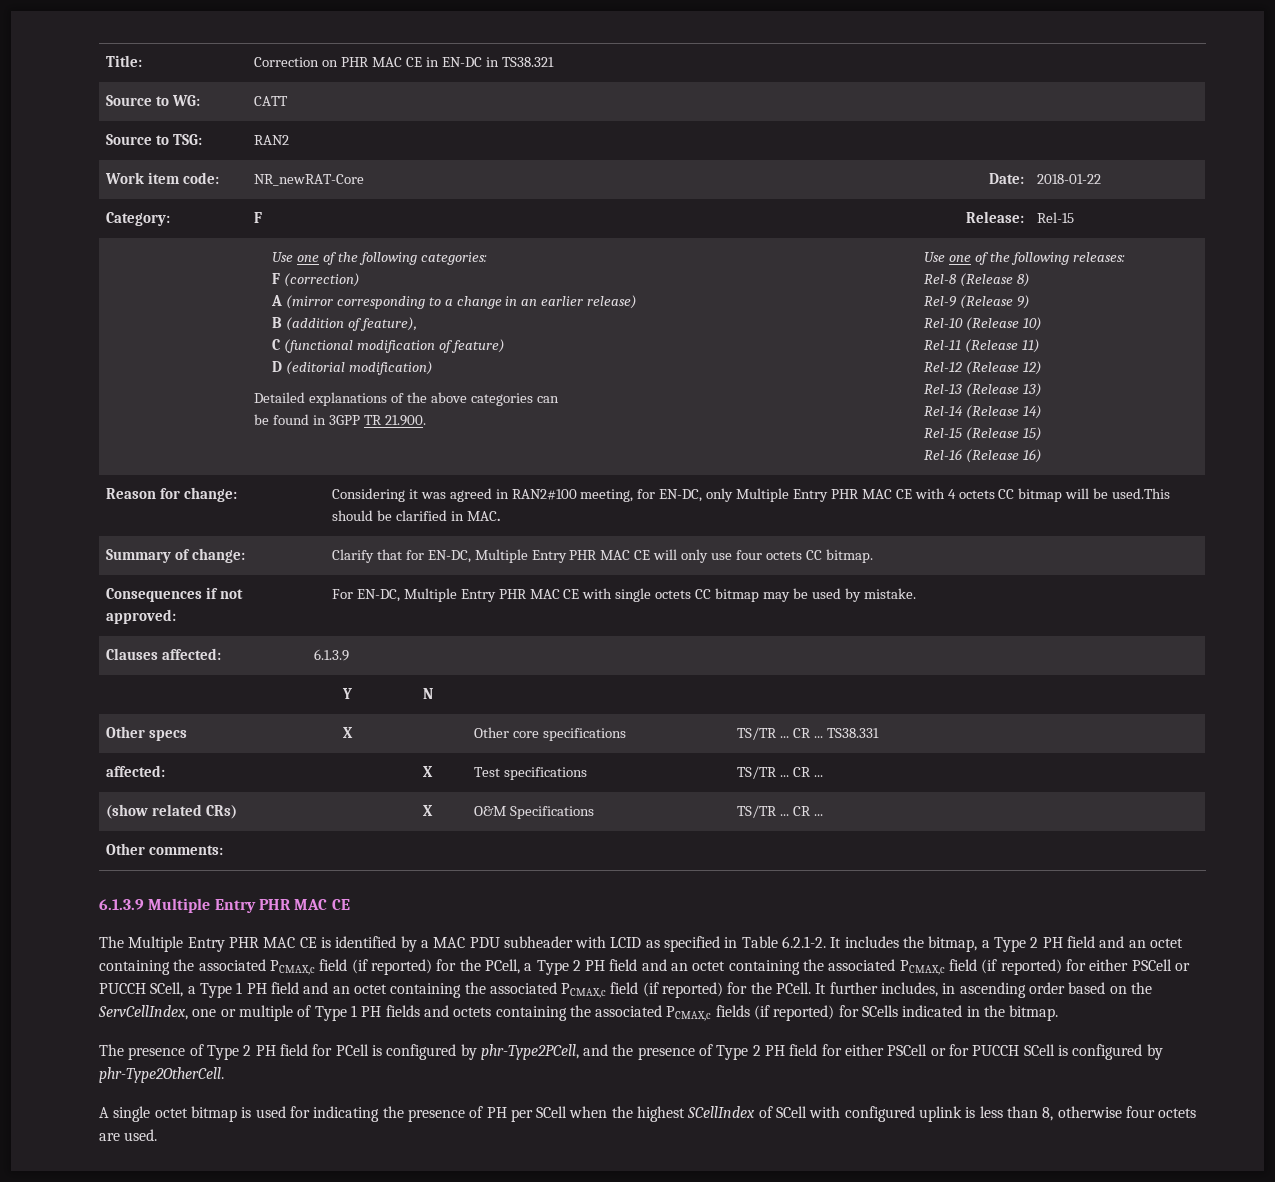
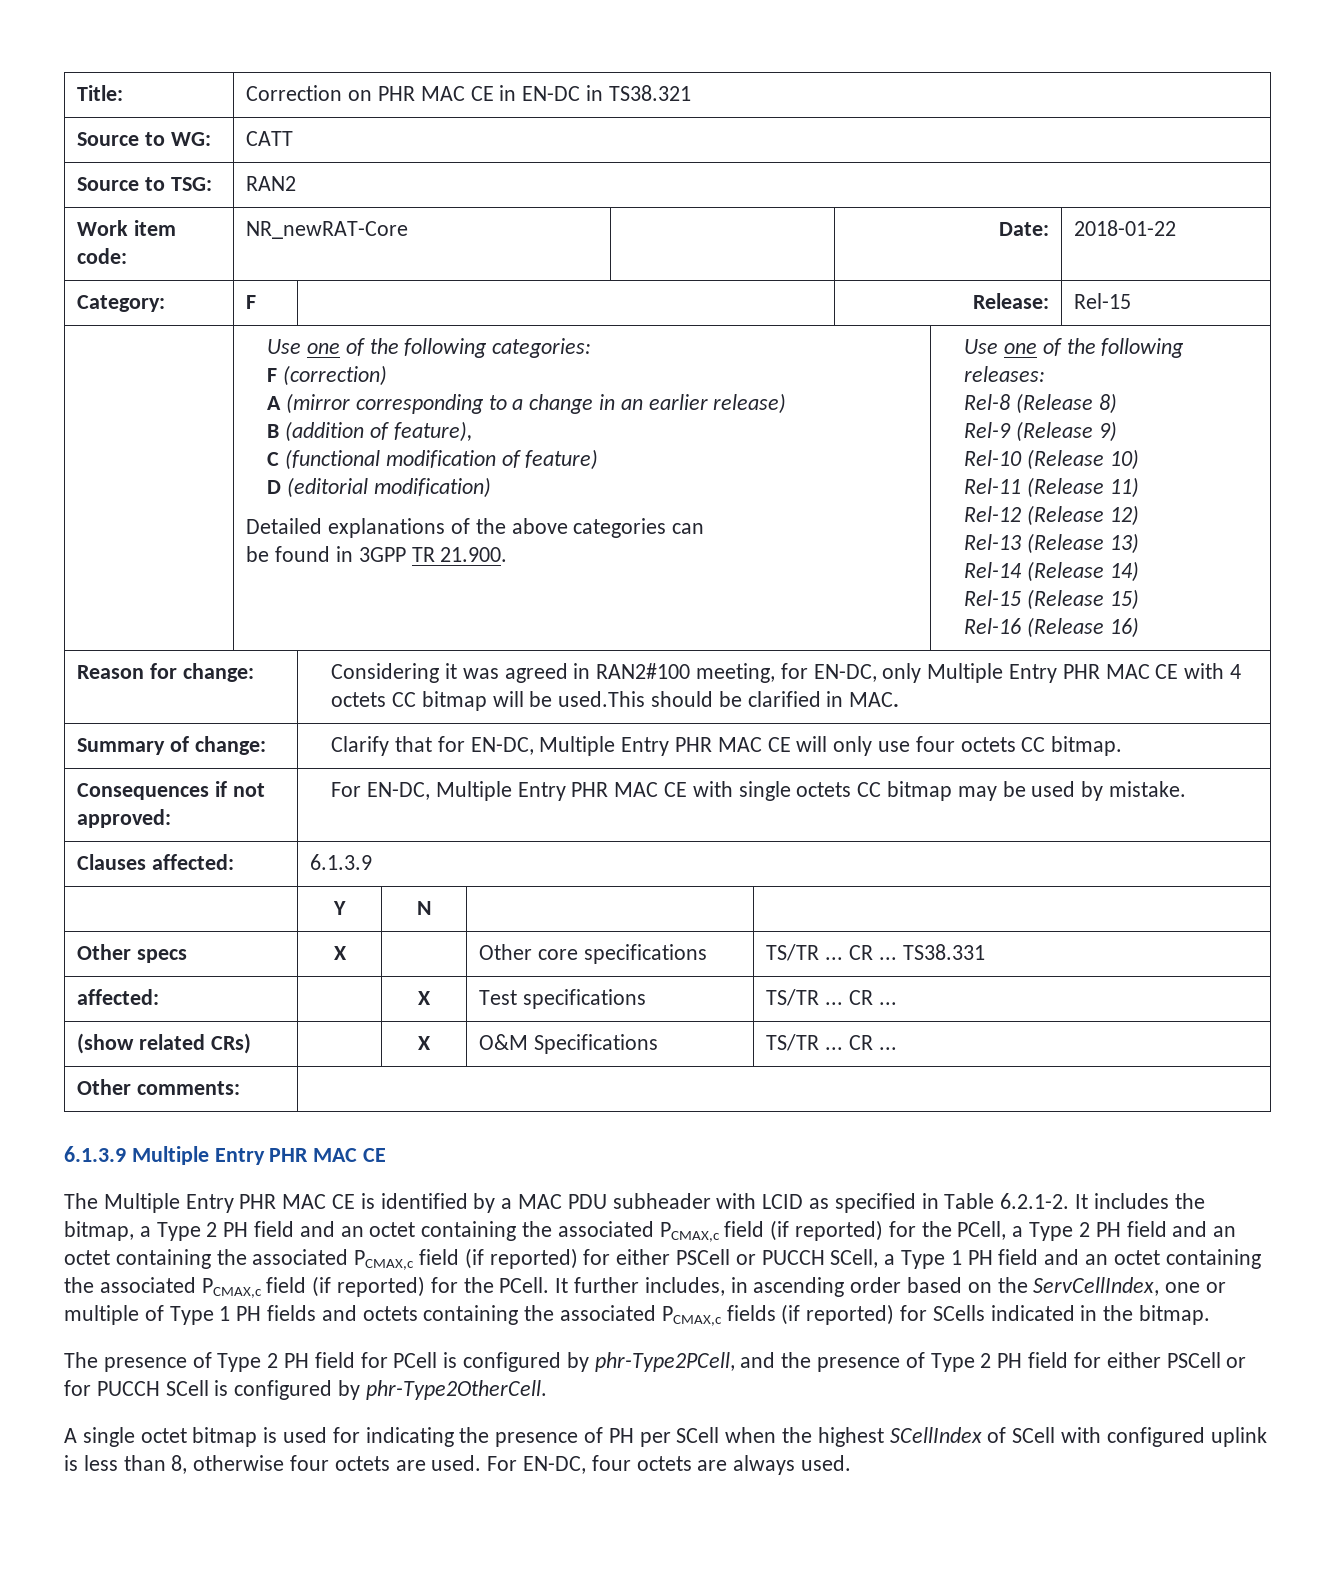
+ For EN-DC, four octets are always used.

